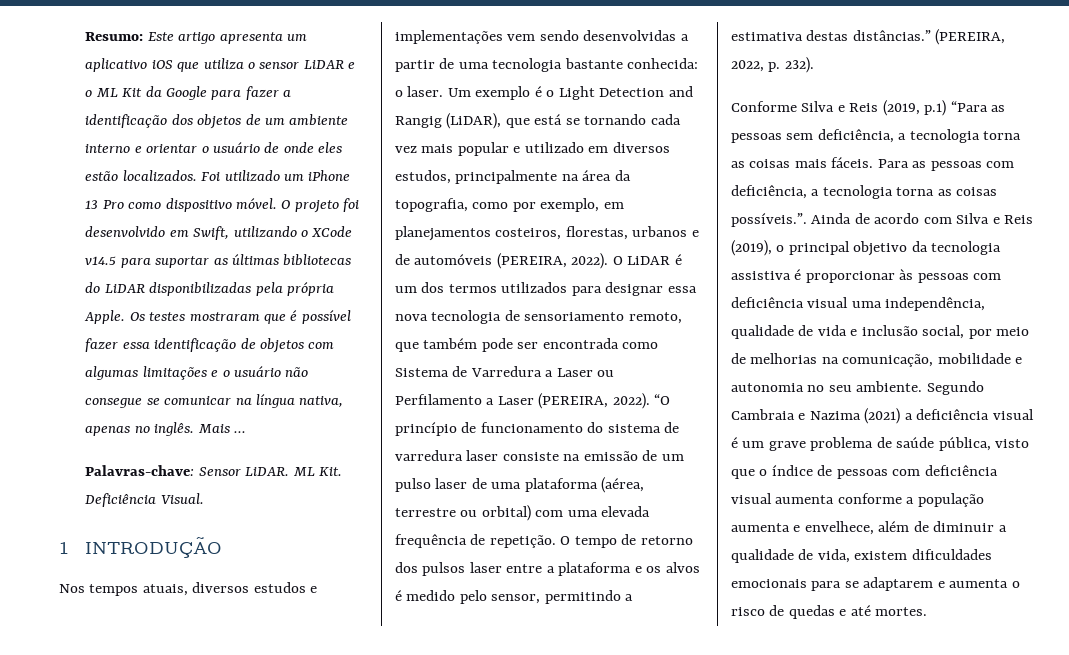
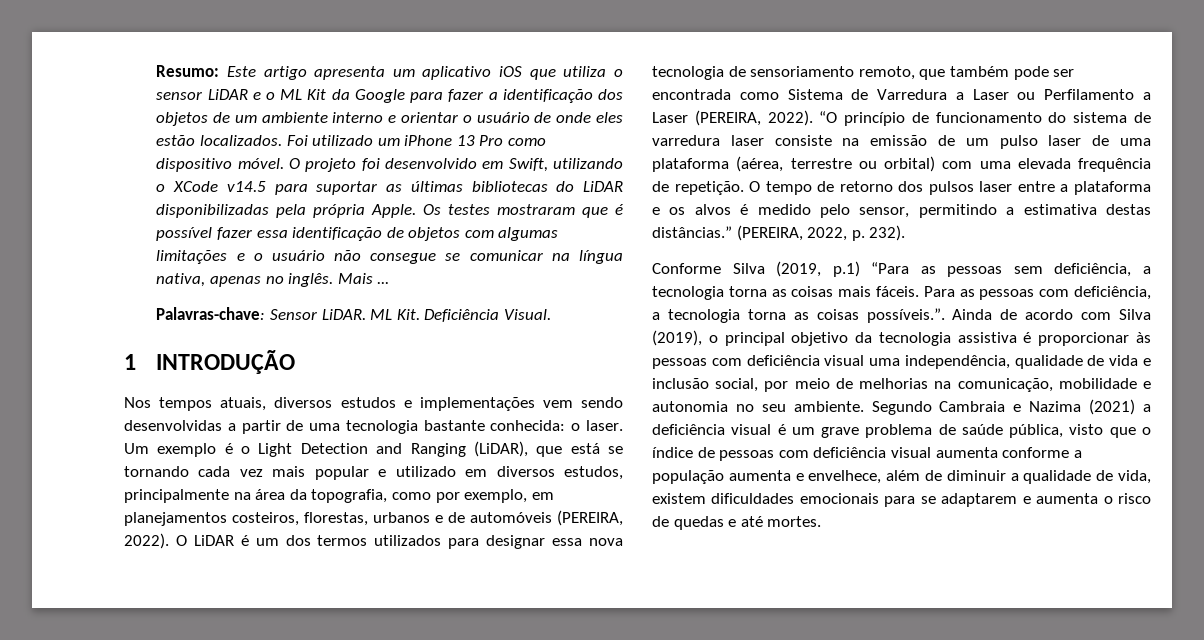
- Um exemplo é o Light Detection and Rangig (LiDAR), que está se tornando cada vez mais popular e utilizado em diversos estudos, principalmente na área da topografia, como por exemplo, em planejamentos costeiros, florestas, urbanos e de automóveis (PEREIRA, 2022).
+ Um exemplo é o Light Detection and Ranging (LiDAR), que está se tornando cada vez mais popular e utilizado em diversos estudos, principalmente na área da topografia, como por exemplo, em planejamentos costeiros, florestas, urbanos e de automóveis (PEREIRA, 2022).
- Conforme Silva e Reis (2019, p.1) “Para as pessoas sem deficiência, a tecnologia torna as coisas mais fáceis.
+ Conforme Silva (2019, p.1) “Para as pessoas sem deficiência, a tecnologia torna as coisas mais fáceis.
- Para as pessoas com deficiência, a tecnologia torna as coisas possíveis.”. Ainda de acordo com Silva e Reis (2019), o principal objetivo da tecnologia assistiva é proporcionar às pessoas com deficiência visual uma independência, qualidade de vida e inclusão social, por meio de melhorias na comunicação, mobilidade e autonomia no seu ambiente.
+ Para as pessoas com deficiência, a tecnologia torna as coisas possíveis.”. Ainda de acordo com Silva (2019), o principal objetivo da tecnologia assistiva é proporcionar às pessoas com deficiência visual uma independência, qualidade de vida e inclusão social, por meio de melhorias na comunicação, mobilidade e autonomia no seu ambiente.

